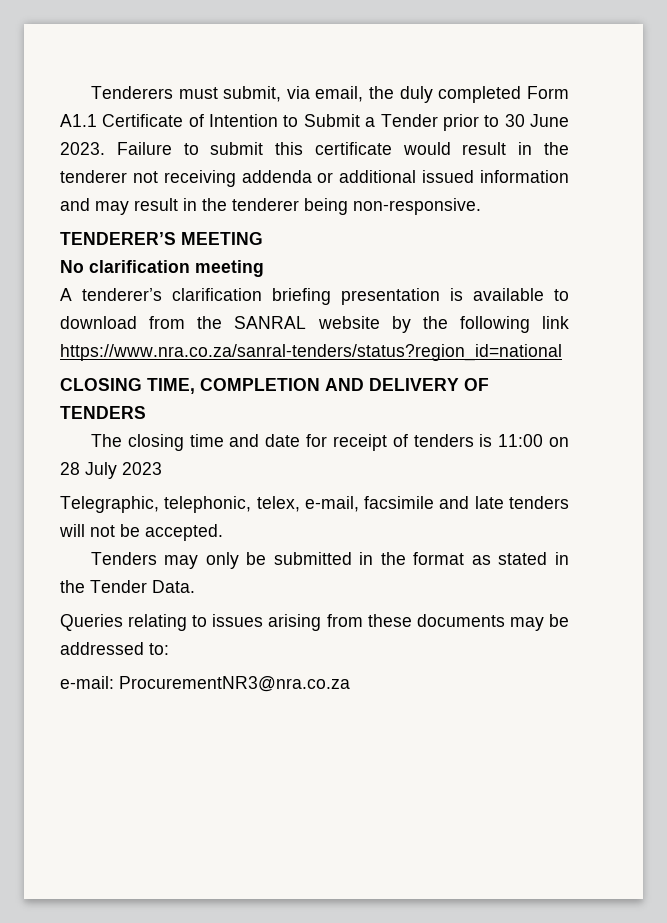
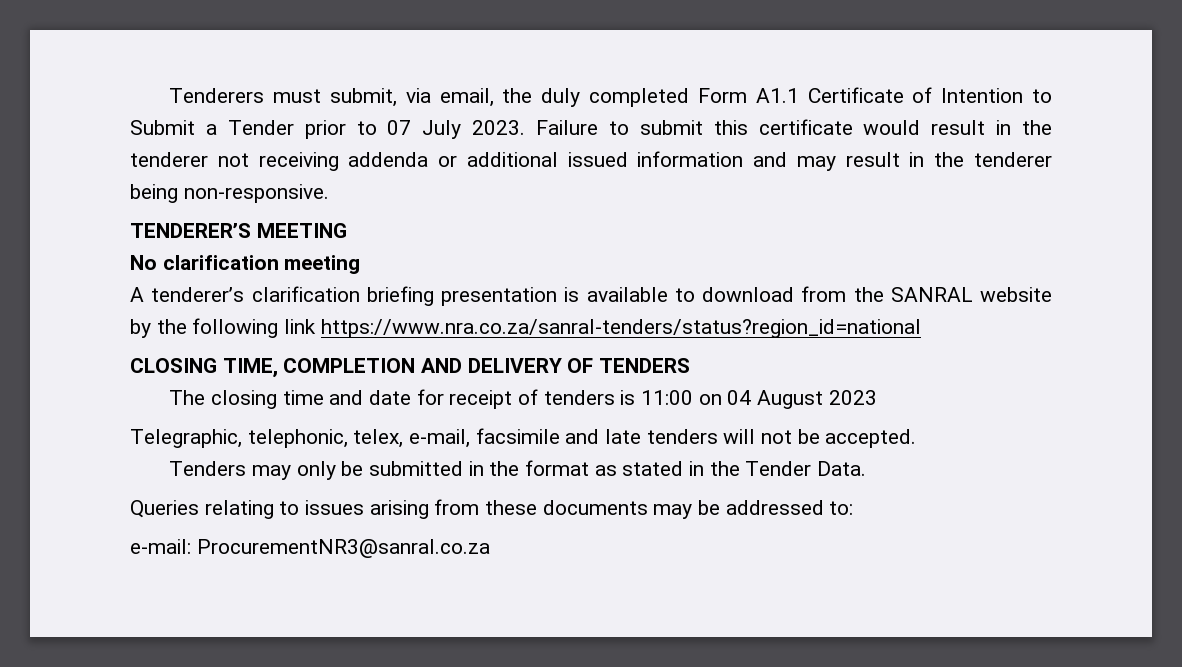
- Tenderers must submit, via email, the duly completed Form A1.1 Certificate of Intention to Submit a Tender prior to 30 June 2023.
+ Tenderers must submit, via email, the duly completed Form A1.1 Certificate of Intention to Submit a Tender prior to 07 July 2023.
- The closing time and date for receipt of tenders is 11:00 on 28 July 2023
+ The closing time and date for receipt of tenders is 11:00 on 04 August 2023
- e-mail: ProcurementNR3@nra.co.za
+ e-mail: ProcurementNR3@sanral.co.za

